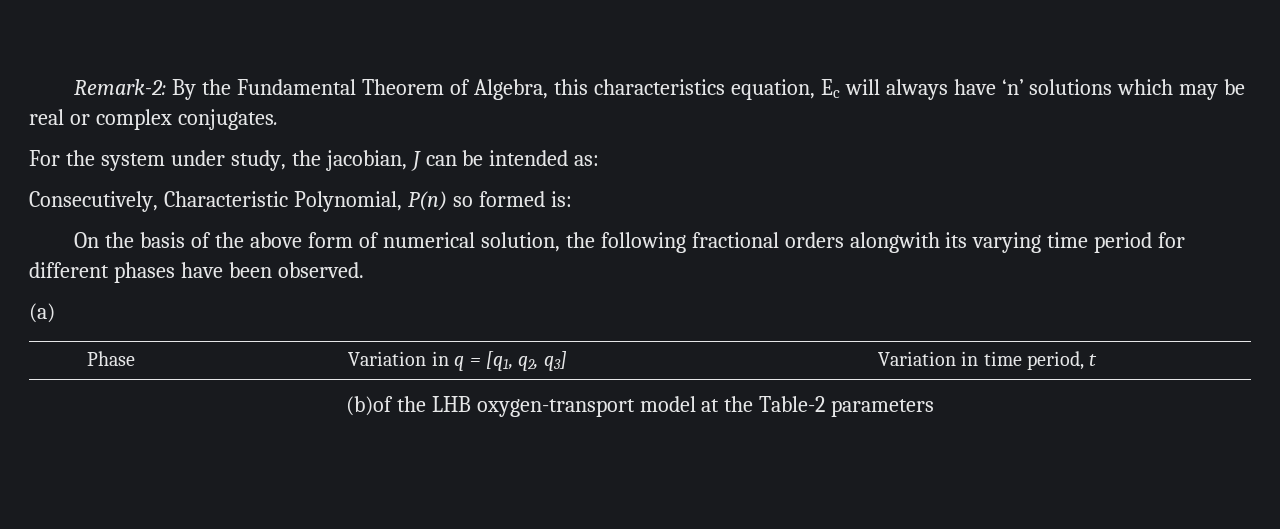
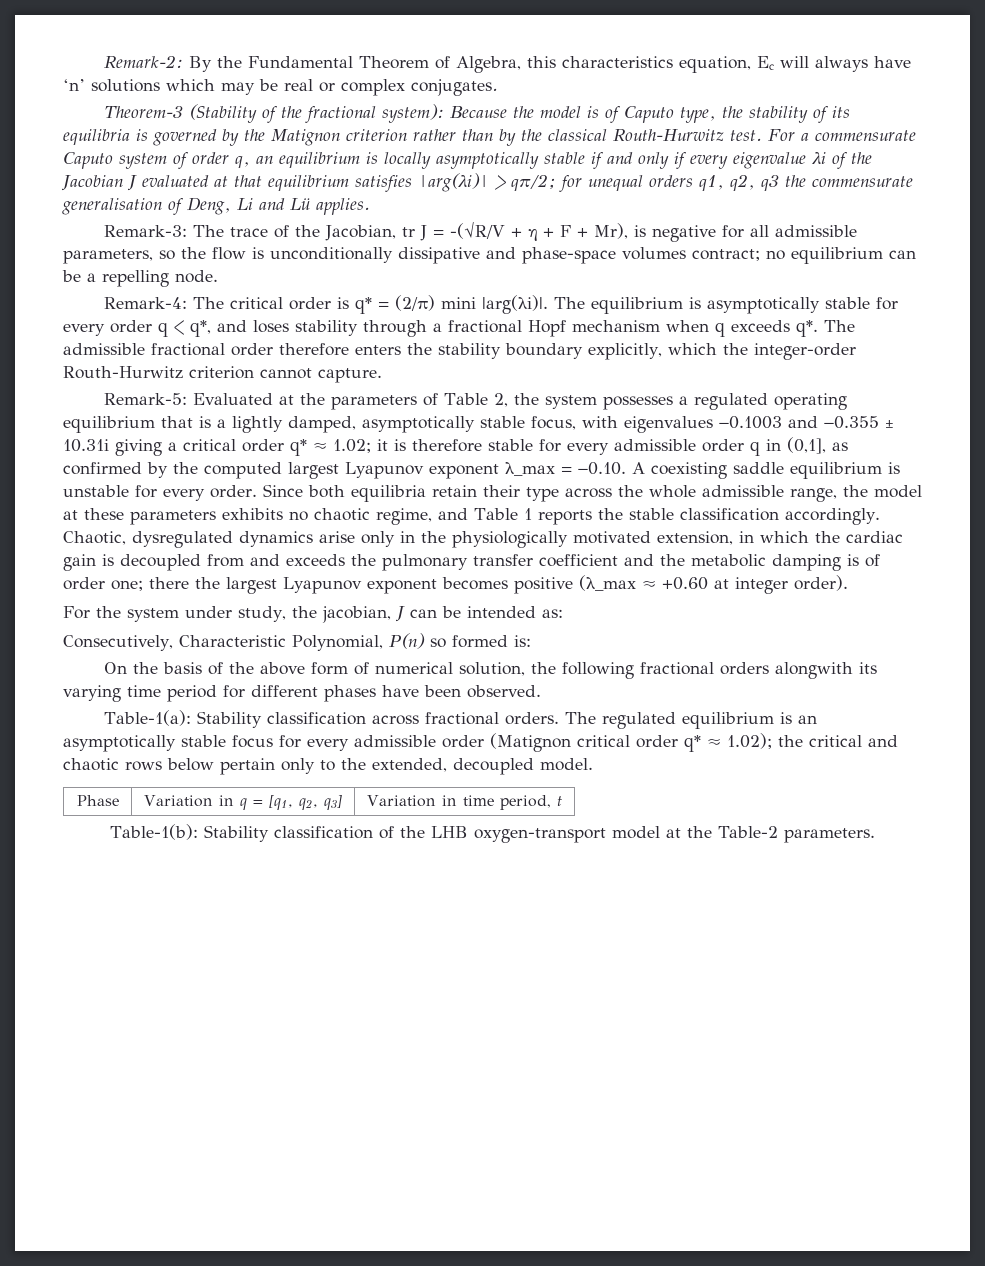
+ Theorem-3 (Stability of the fractional system): Because the model is of Caputo type, the stability of its equilibria is governed by the Matignon criterion rather than by the classical Routh-Hurwitz test. For a commensurate Caputo system of order q, an equilibrium is locally asymptotically stable if and only if every eigenvalue λi of the Jacobian J evaluated at that equilibrium satisfies |arg(λi)| > qπ/2; for unequal orders q1, q2, q3 the commensurate generalisation of Deng, Li and Lü applies.
+ Remark-3: The trace of the Jacobian, tr J = -(√R/V + η + F + Mr), is negative for all admissible parameters, so the flow is unconditionally dissipative and phase-space volumes contract; no equilibrium can be a repelling node.
+ Remark-4: The critical order is q* = (2/π) mini |arg(λi)|. The equilibrium is asymptotically stable for every order q < q*, and loses stability through a fractional Hopf mechanism when q exceeds q*. The admissible fractional order therefore enters the stability boundary explicitly, which the integer-order Routh-Hurwitz criterion cannot capture.
+ Remark-5: Evaluated at the parameters of Table 2, the system possesses a regulated operating equilibrium that is a lightly damped, asymptotically stable focus, with eigenvalues −0.1003 and −0.355 ± 10.31i giving a critical order q* ≈ 1.02; it is therefore stable for every admissible order q in (0,1], as confirmed by the computed largest Lyapunov exponent λ_max = −0.10. A coexisting saddle equilibrium is unstable for every order. Since both equilibria retain their type across the whole admissible range, the model at these parameters exhibits no chaotic regime, and Table 1 reports the stable classification accordingly. Chaotic, dysregulated dynamics arise only in the physiologically motivated extension, in which the cardiac gain is decoupled from and exceeds the pulmonary transfer coefficient and the metabolic damping is of order one; there the largest Lyapunov exponent becomes positive (λ_max ≈ +0.60 at integer order).
- (a)
+ Table-1(a): Stability classification across fractional orders. The regulated equilibrium is an asymptotically stable focus for every admissible order (Matignon critical order q* ≈ 1.02); the critical and chaotic rows below pertain only to the extended, decoupled model.
- (b)of the LHB oxygen-transport model at the Table-2 parameters
+ Table-1(b): Stability classification of the LHB oxygen-transport model at the Table-2 parameters.

